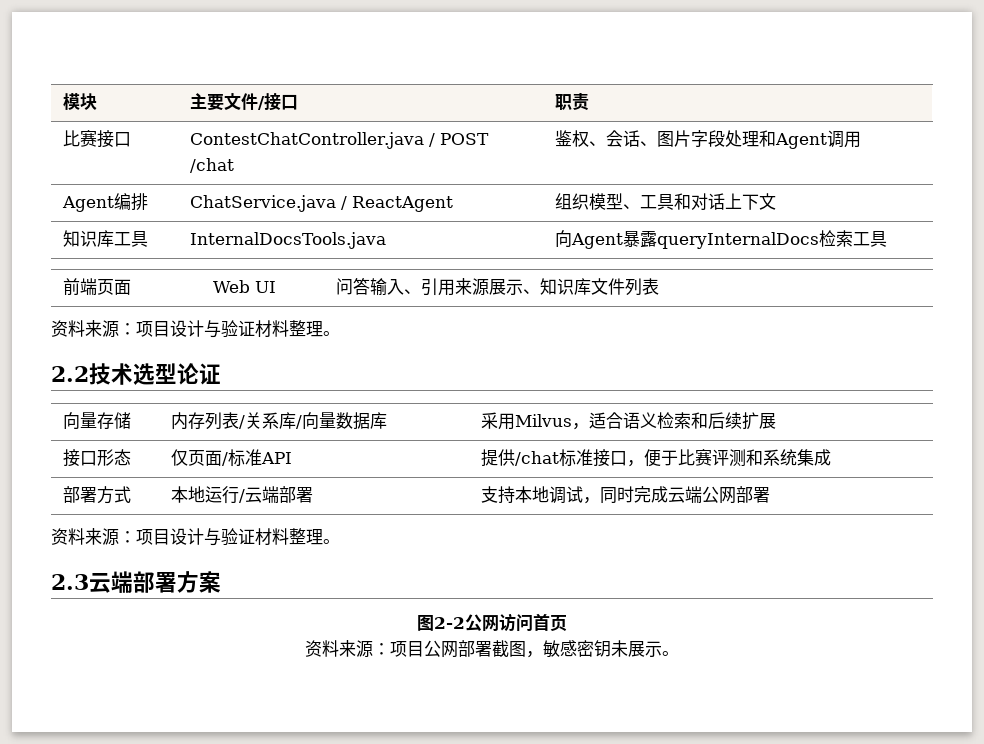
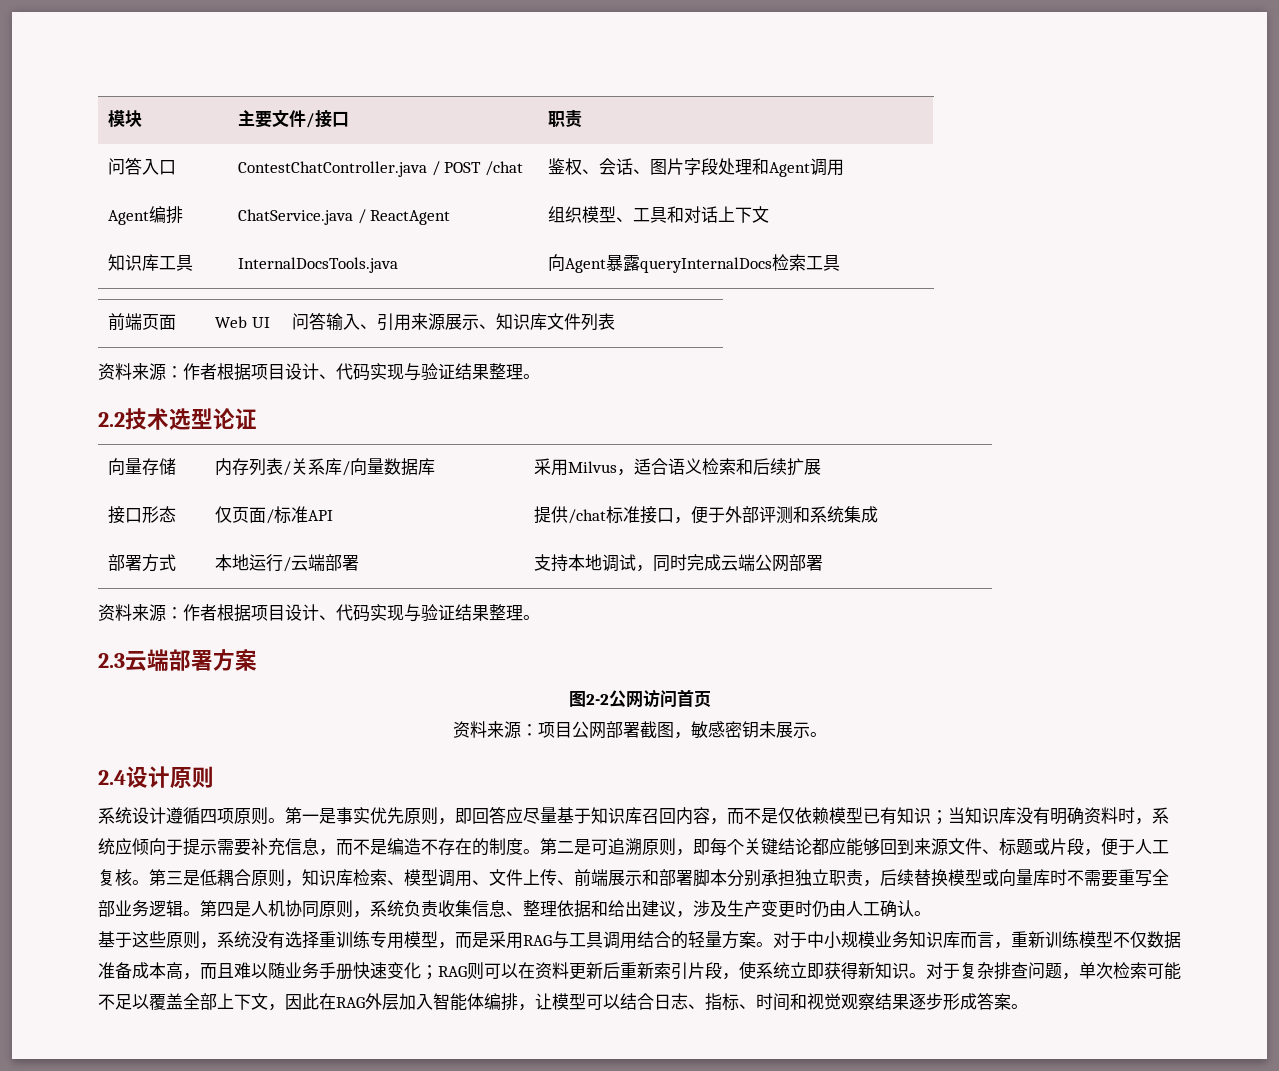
- 比赛接口 | ContestChatController.java / POST /chat | 鉴权、会话、图片字段处理和Agent调用
+ 问答入口 | ContestChatController.java / POST /chat | 鉴权、会话、图片字段处理和Agent调用
  前端页面 | Web UI | 问答输入、引用来源展示、知识库文件列表
- 资料来源：项目设计与验证材料整理。
+ 资料来源：作者根据项目设计、代码实现与验证结果整理。
- 接口形态 | 仅页面/标准API | 提供/chat标准接口，便于比赛评测和系统集成
+ 接口形态 | 仅页面/标准API | 提供/chat标准接口，便于外部评测和系统集成
  部署方式 | 本地运行/云端部署 | 支持本地调试，同时完成云端公网部署
- 资料来源：项目设计与验证材料整理。
+ 资料来源：作者根据项目设计、代码实现与验证结果整理。
+ 2.4设计原则
+ 系统设计遵循四项原则。第一是事实优先原则，即回答应尽量基于知识库召回内容，而不是仅依赖模型已有知识；当知识库没有明确资料时，系统应倾向于提示需要补充信息，而不是编造不存在的制度。第二是可追溯原则，即每个关键结论都应能够回到来源文件、标题或片段，便于人工复核。第三是低耦合原则，知识库检索、模型调用、文件上传、前端展示和部署脚本分别承担独立职责，后续替换模型或向量库时不需要重写全部业务逻辑。第四是人机协同原则，系统负责收集信息、整理依据和给出建议，涉及生产变更时仍由人工确认。
+ 基于这些原则，系统没有选择重训练专用模型，而是采用RAG与工具调用结合的轻量方案。对于中小规模业务知识库而言，重新训练模型不仅数据准备成本高，而且难以随业务手册快速变化；RAG则可以在资料更新后重新索引片段，使系统立即获得新知识。对于复杂排查问题，单次检索可能不足以覆盖全部上下文，因此在RAG外层加入智能体编排，让模型可以结合日志、指标、时间和视觉观察结果逐步形成答案。

